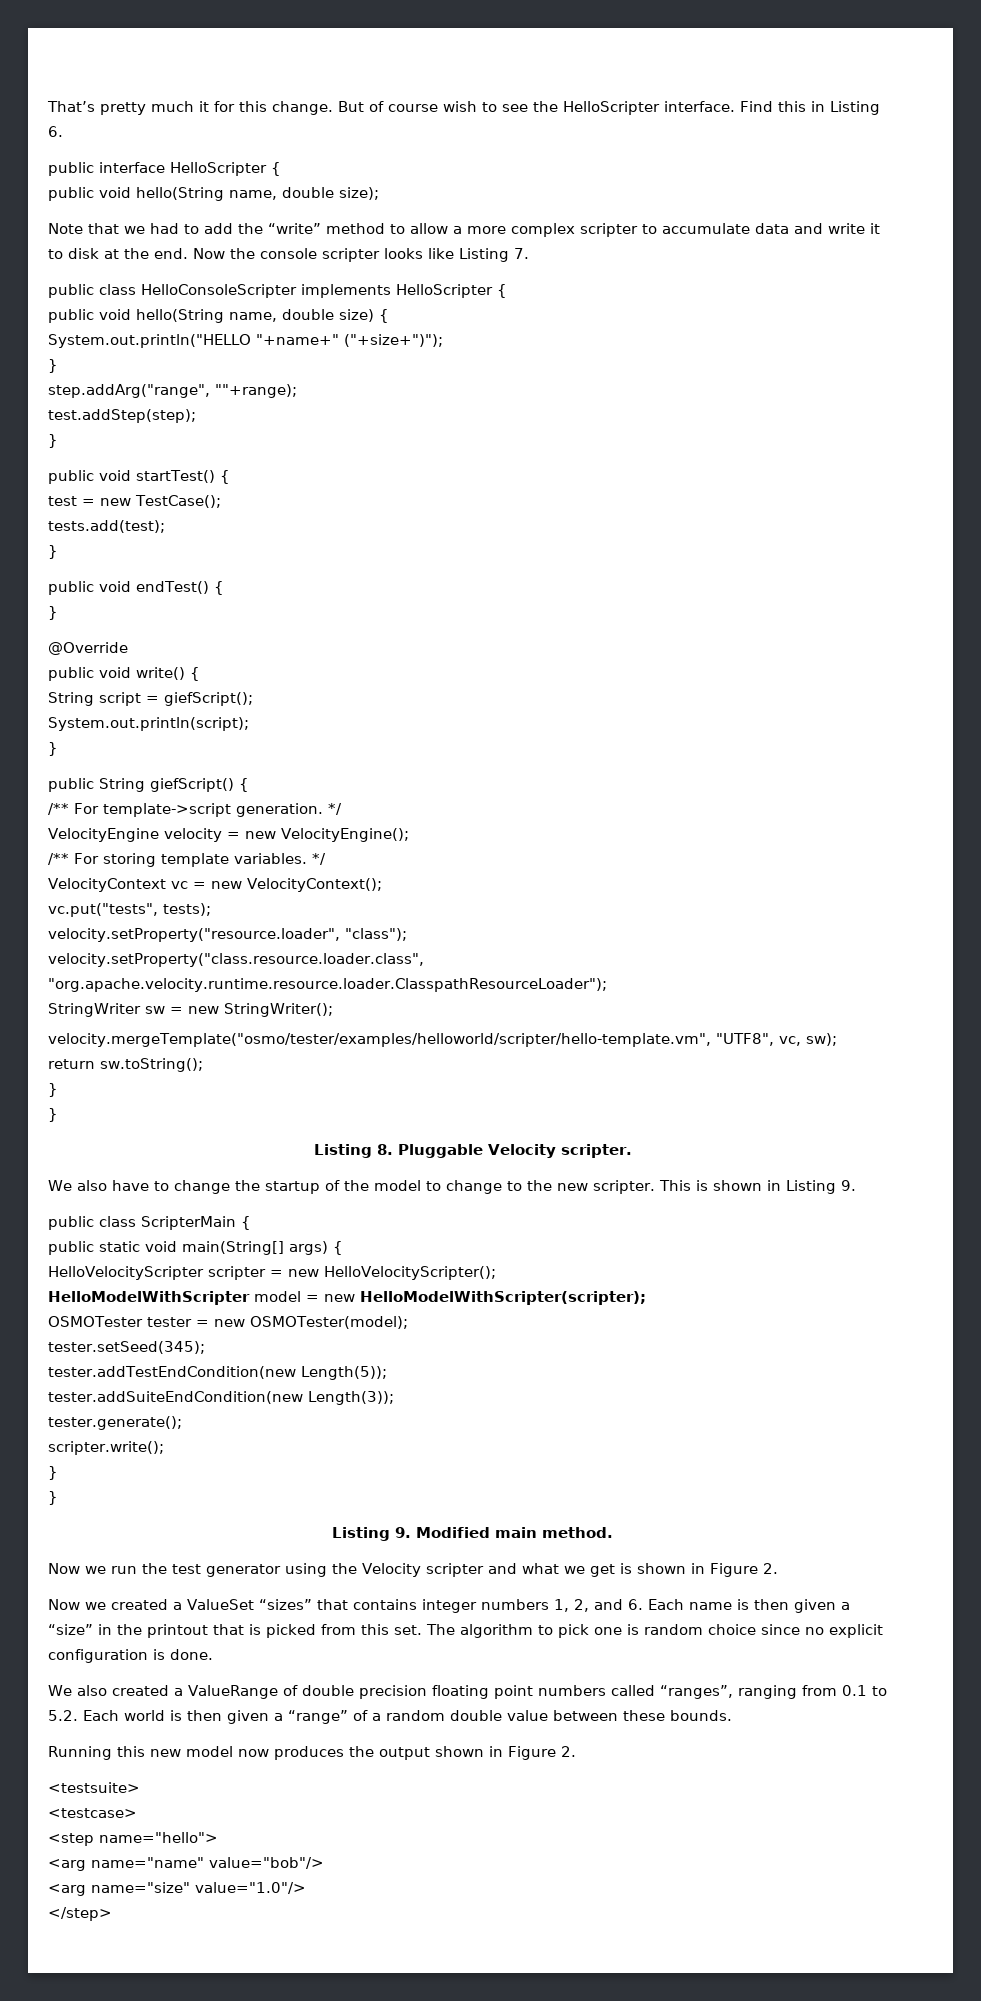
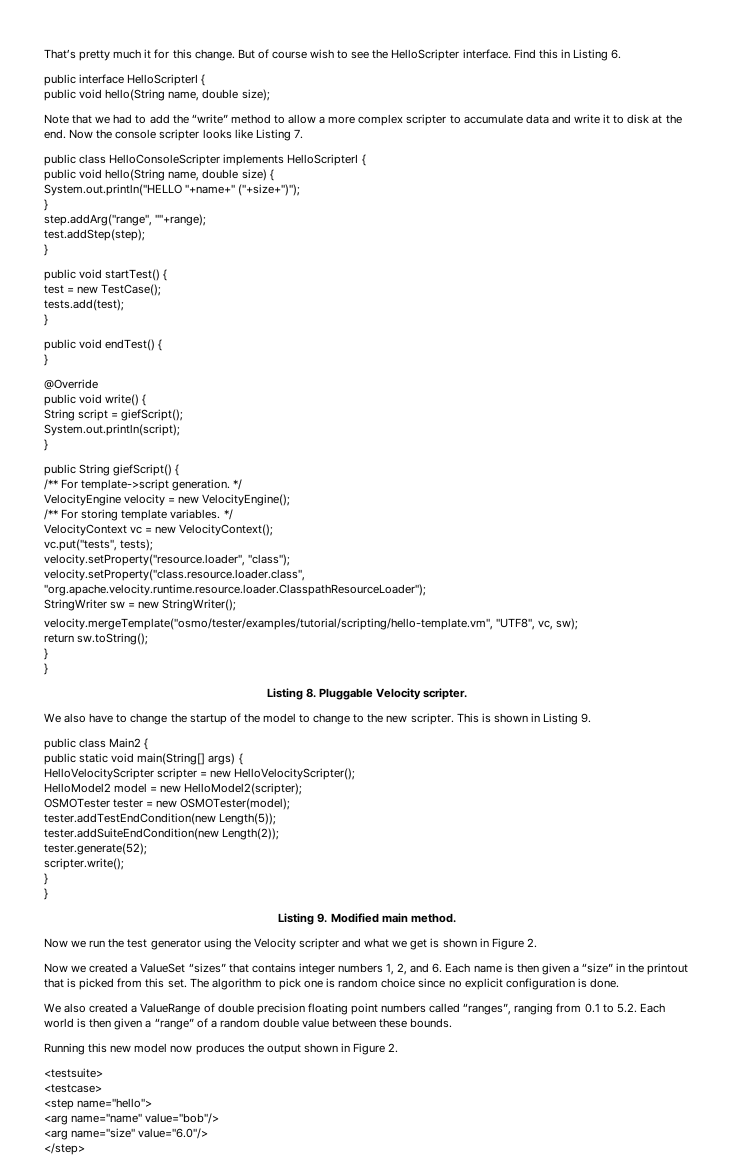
- public interface HelloScripter {
+ public interface HelloScripterI {
- public class HelloConsoleScripter implements HelloScripter {
+ public class HelloConsoleScripter implements HelloScripterI {
- velocity.mergeTemplate("osmo/tester/examples/helloworld/scripter/hello-template.vm", "UTF8", vc, sw);
+ velocity.mergeTemplate("osmo/tester/examples/tutorial/scripting/hello-template.vm", "UTF8", vc, sw);
- public class ScripterMain {
+ public class Main2 {
- HelloModelWithScripter model = new HelloModelWithScripter(scripter);
+ HelloModel2 model = new HelloModel2(scripter);
- tester.setSeed(345);
- tester.addSuiteEndCondition(new Length(3));
- tester.generate();
+ tester.addSuiteEndCondition(new Length(2));
+ tester.generate(52);
- <arg name="size" value="1.0"/>
+ <arg name="size" value="6.0"/>

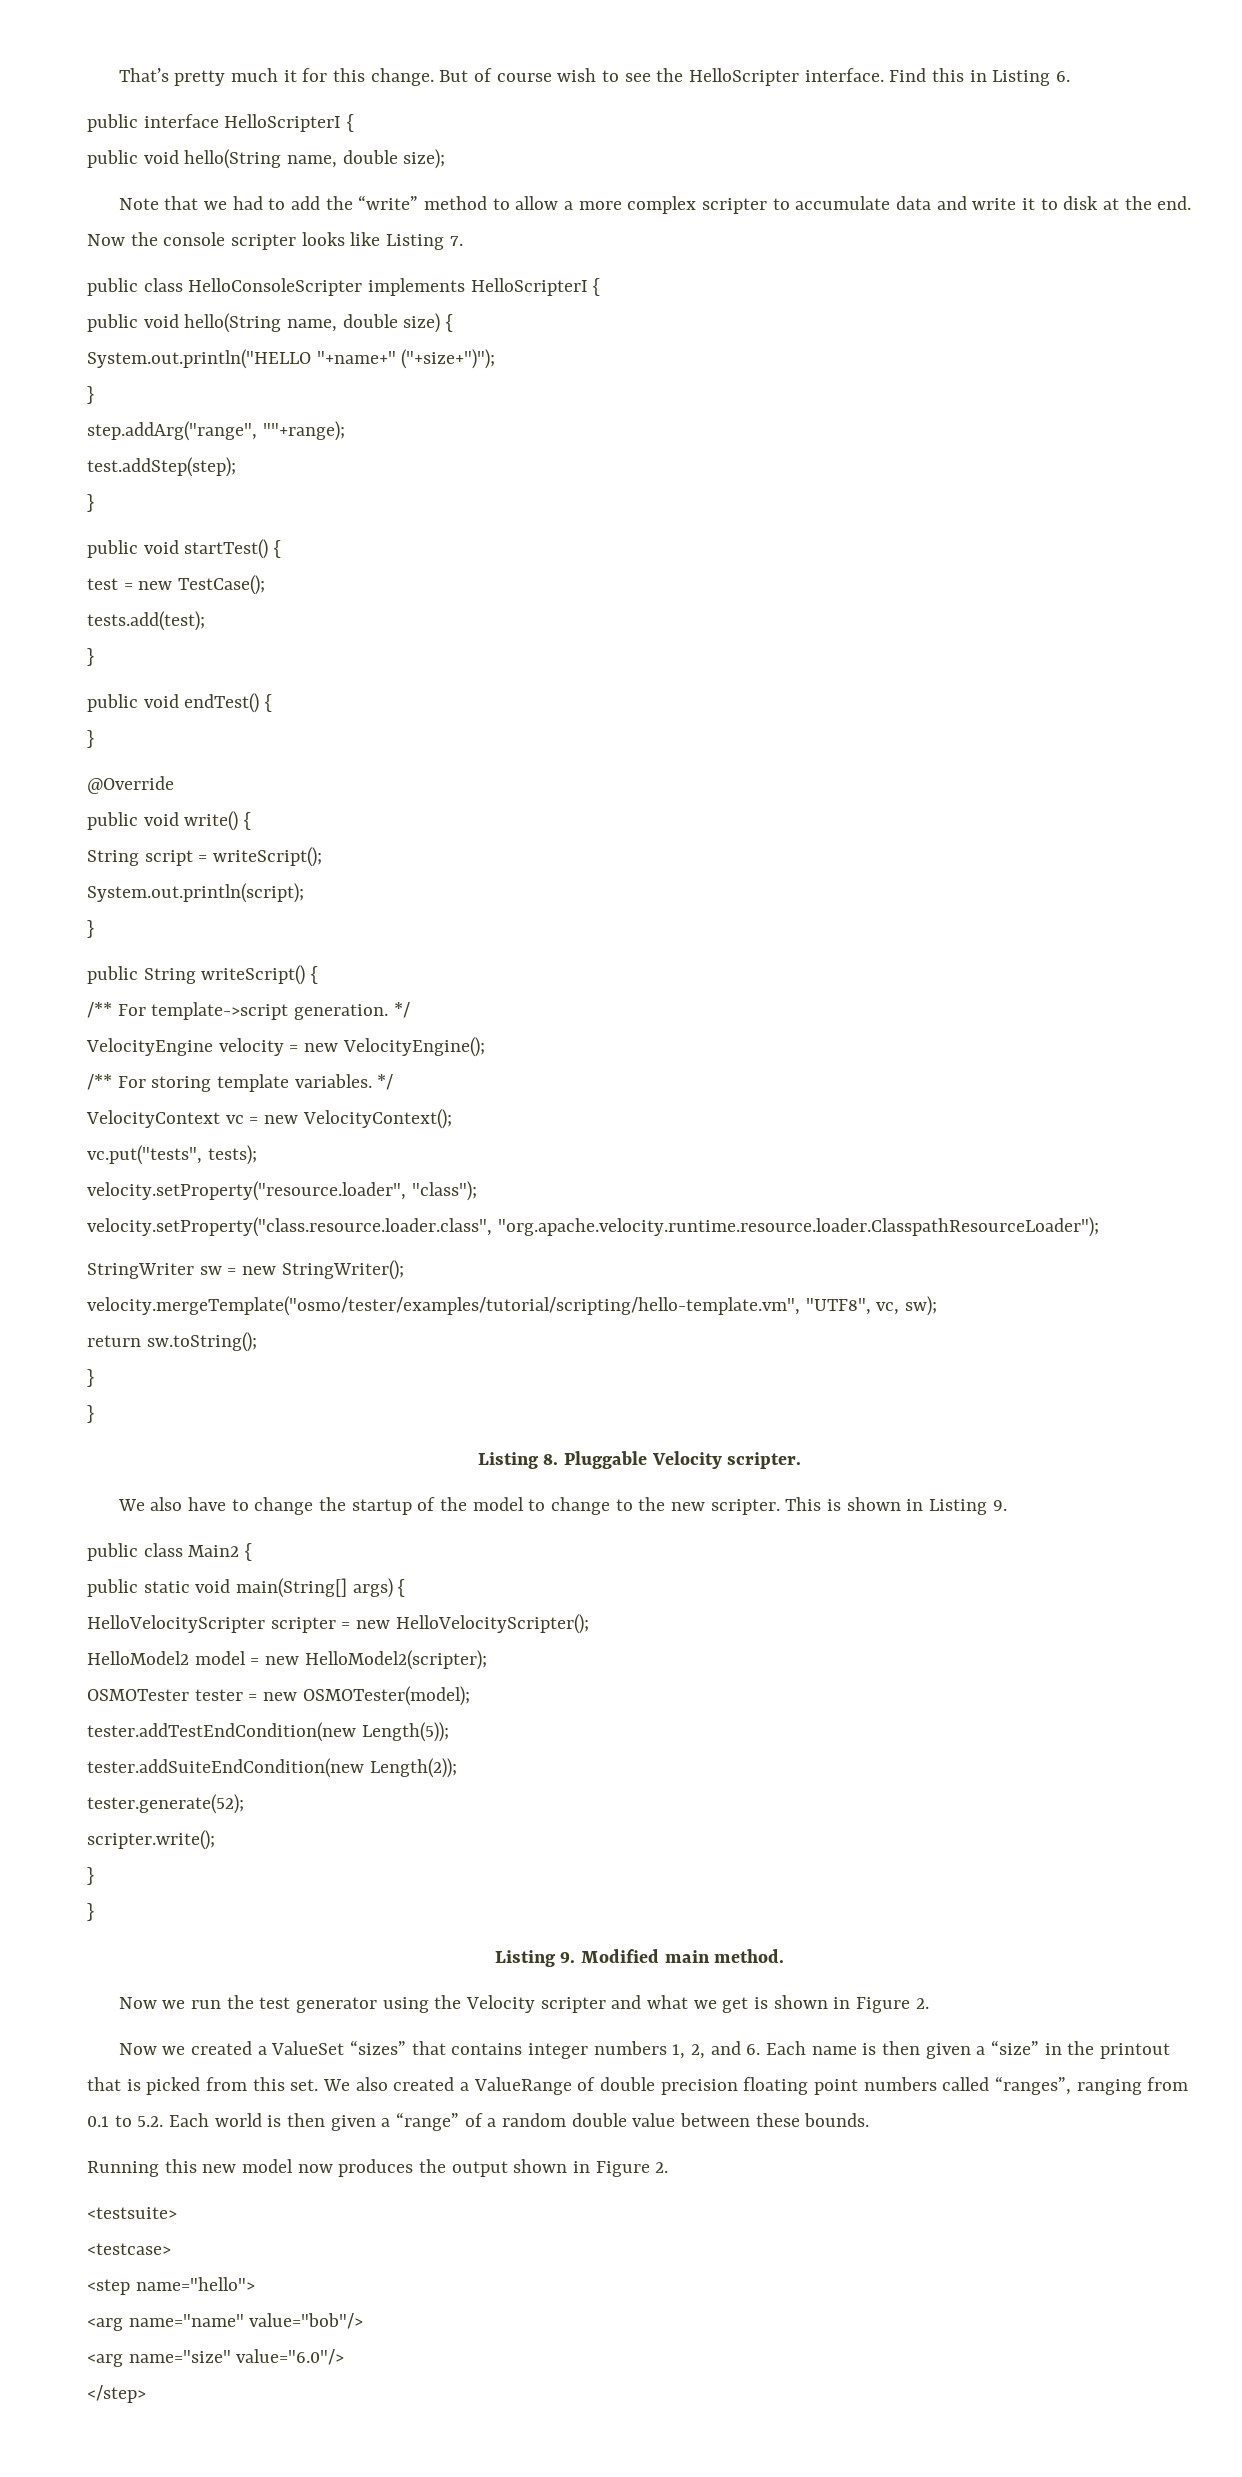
- String script = giefScript();
+ String script = writeScript();
- public String giefScript() {
+ public String writeScript() {
- Now we created a ValueSet “sizes” that contains integer numbers 1, 2, and 6. Each name is then given a “size” in the printout that is picked from this set. The algorithm to pick one is random choice since no explicit configuration is done.
- We also created a ValueRange of double precision floating point numbers called “ranges”, ranging from 0.1 to 5.2. Each world is then given a “range” of a random double value between these bounds.
+ Now we created a ValueSet “sizes” that contains integer numbers 1, 2, and 6. Each name is then given a “size” in the printout that is picked from this set. We also created a ValueRange of double precision floating point numbers called “ranges”, ranging from 0.1 to 5.2. Each world is then given a “range” of a random double value between these bounds.

